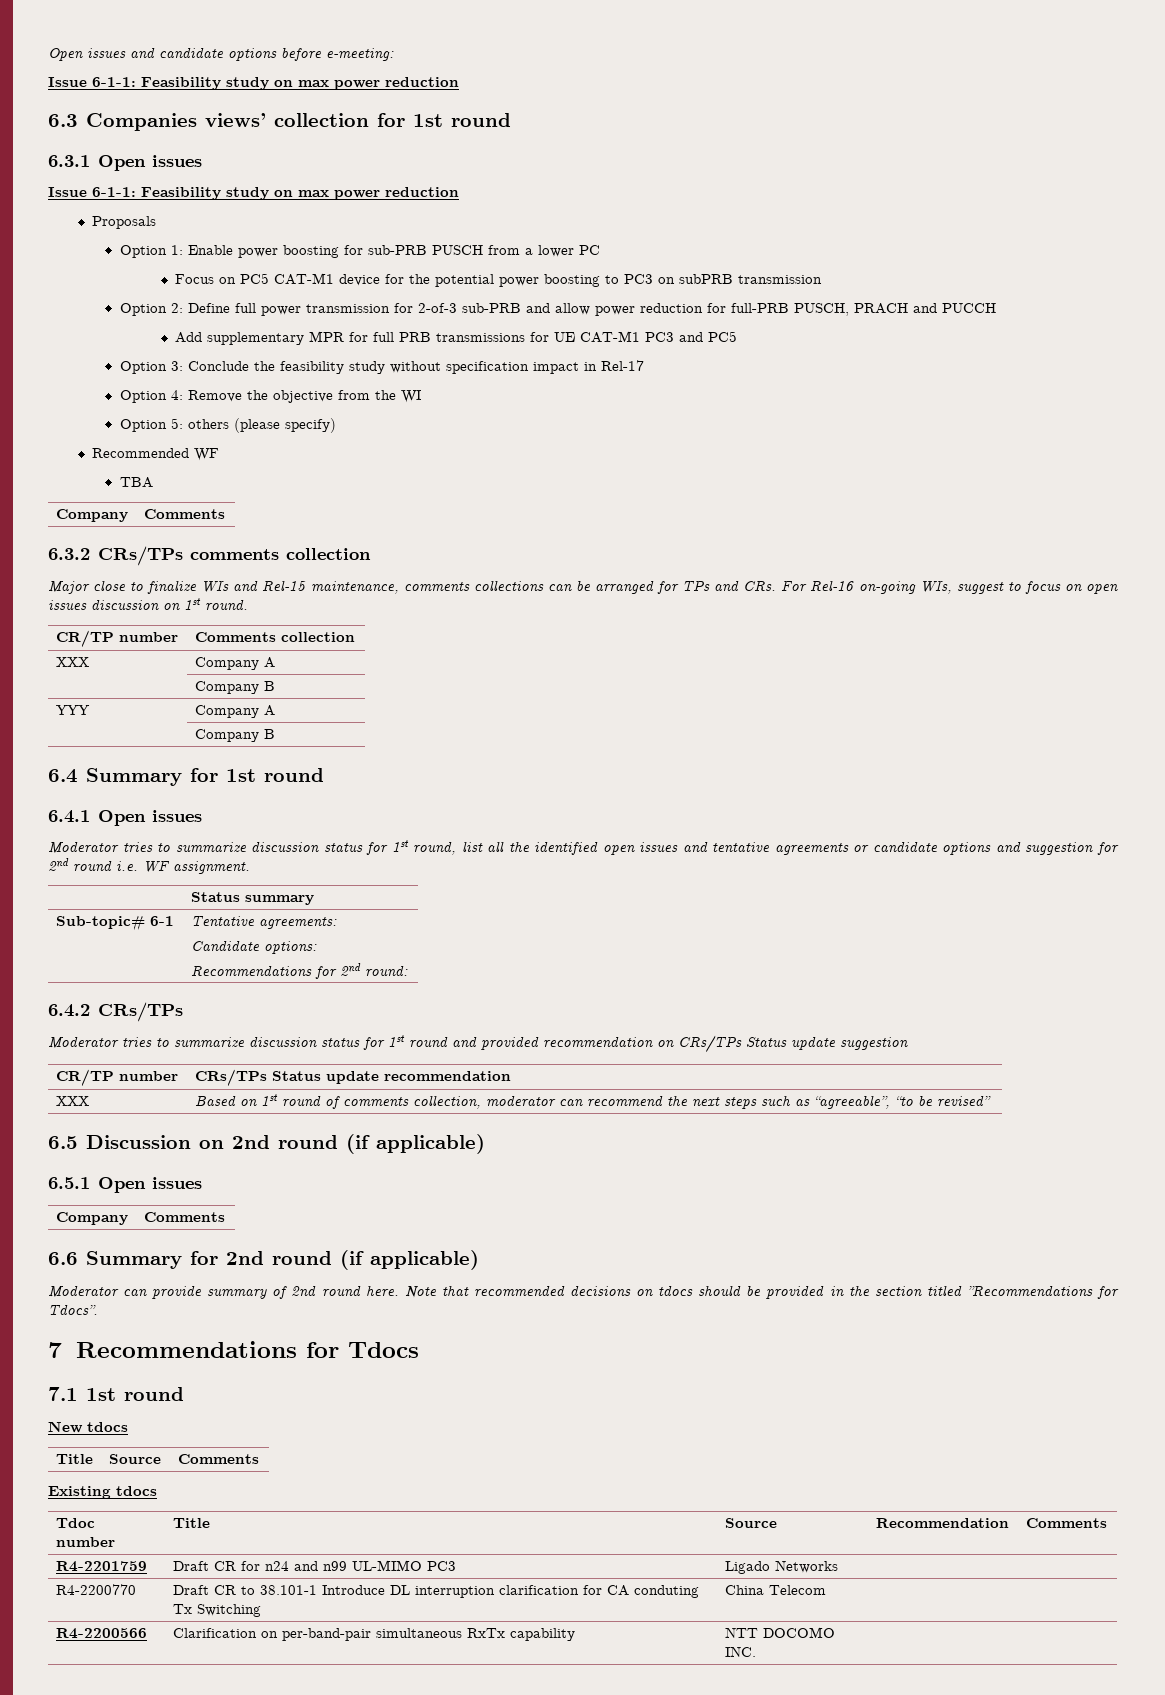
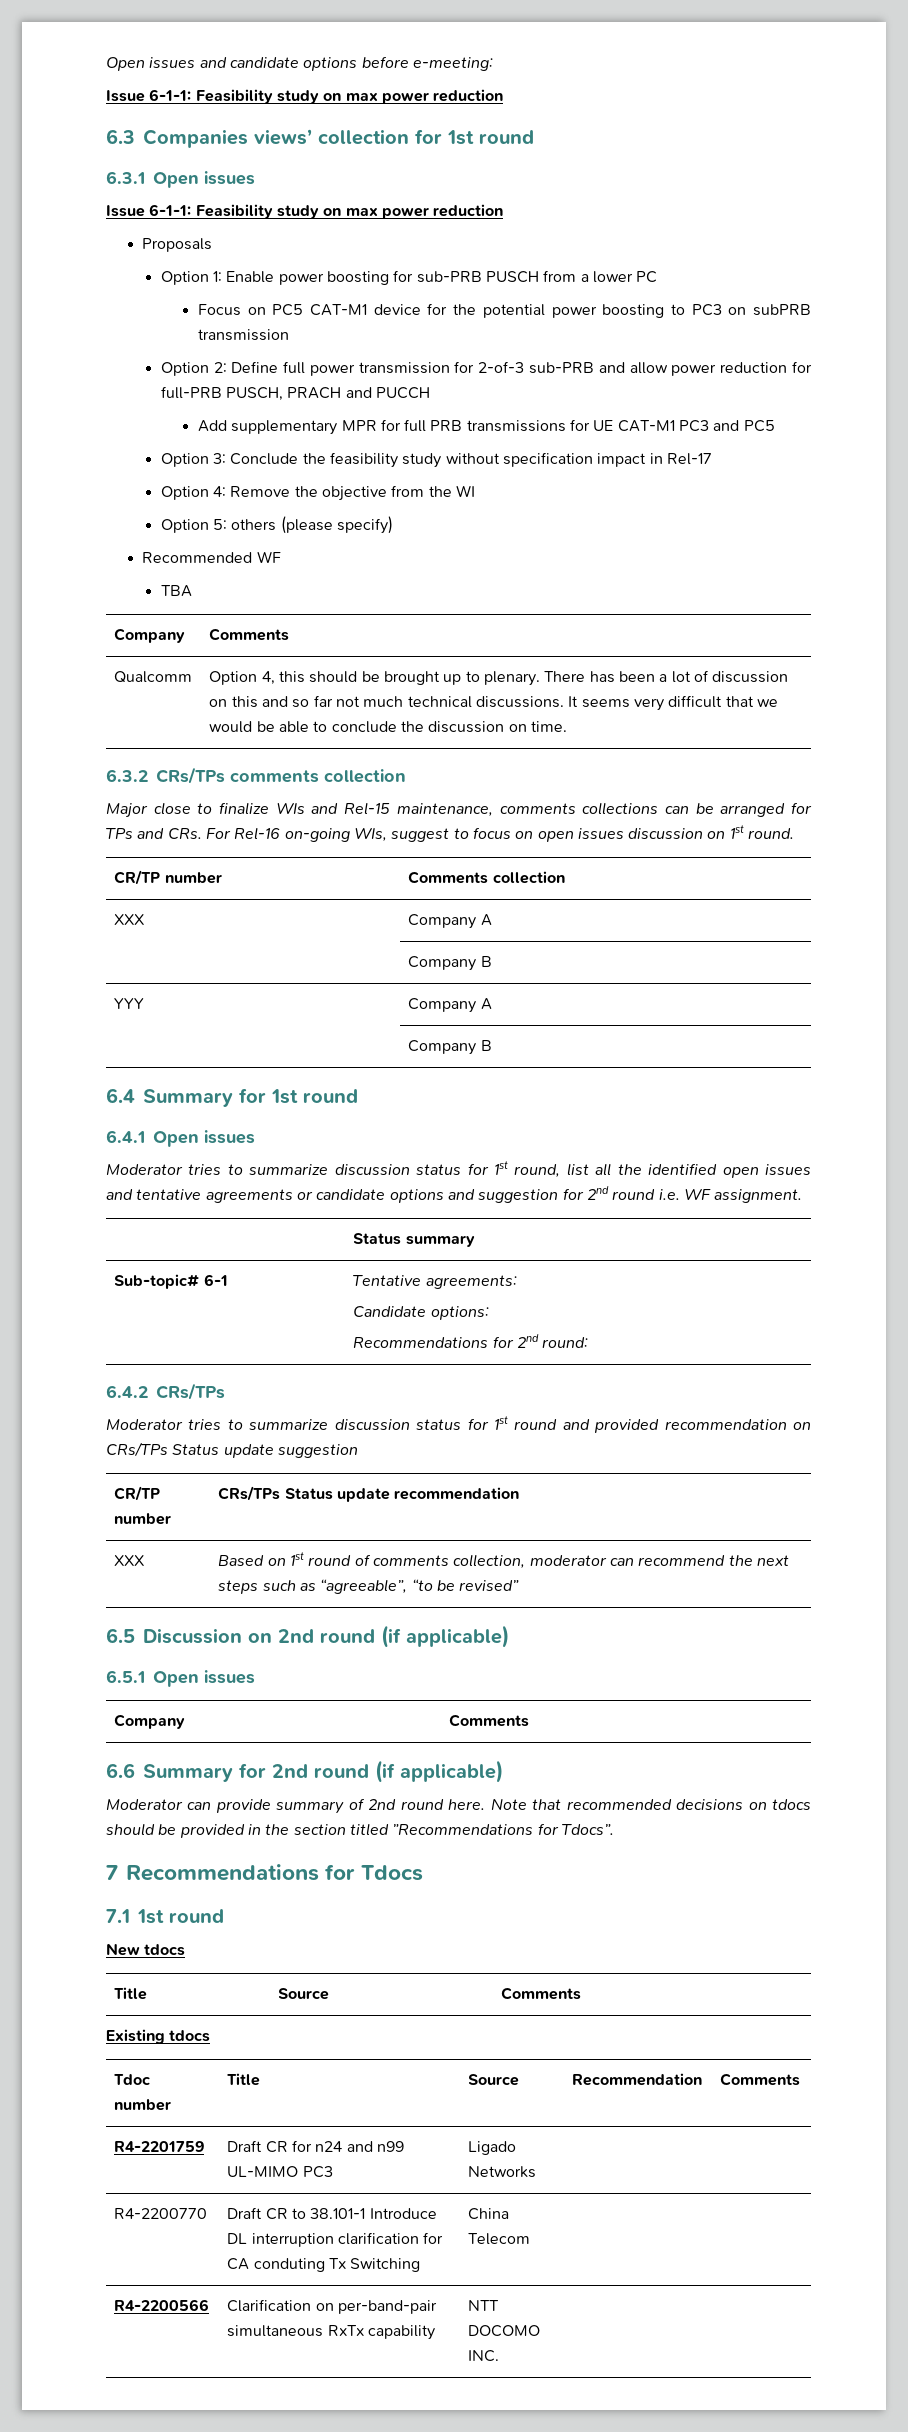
+ Qualcomm | Option 4, this should be brought up to plenary. There has been a lot of discussion on this and so far not much technical discussions. It seems very difficult that we would be able to conclude the discussion on time.

